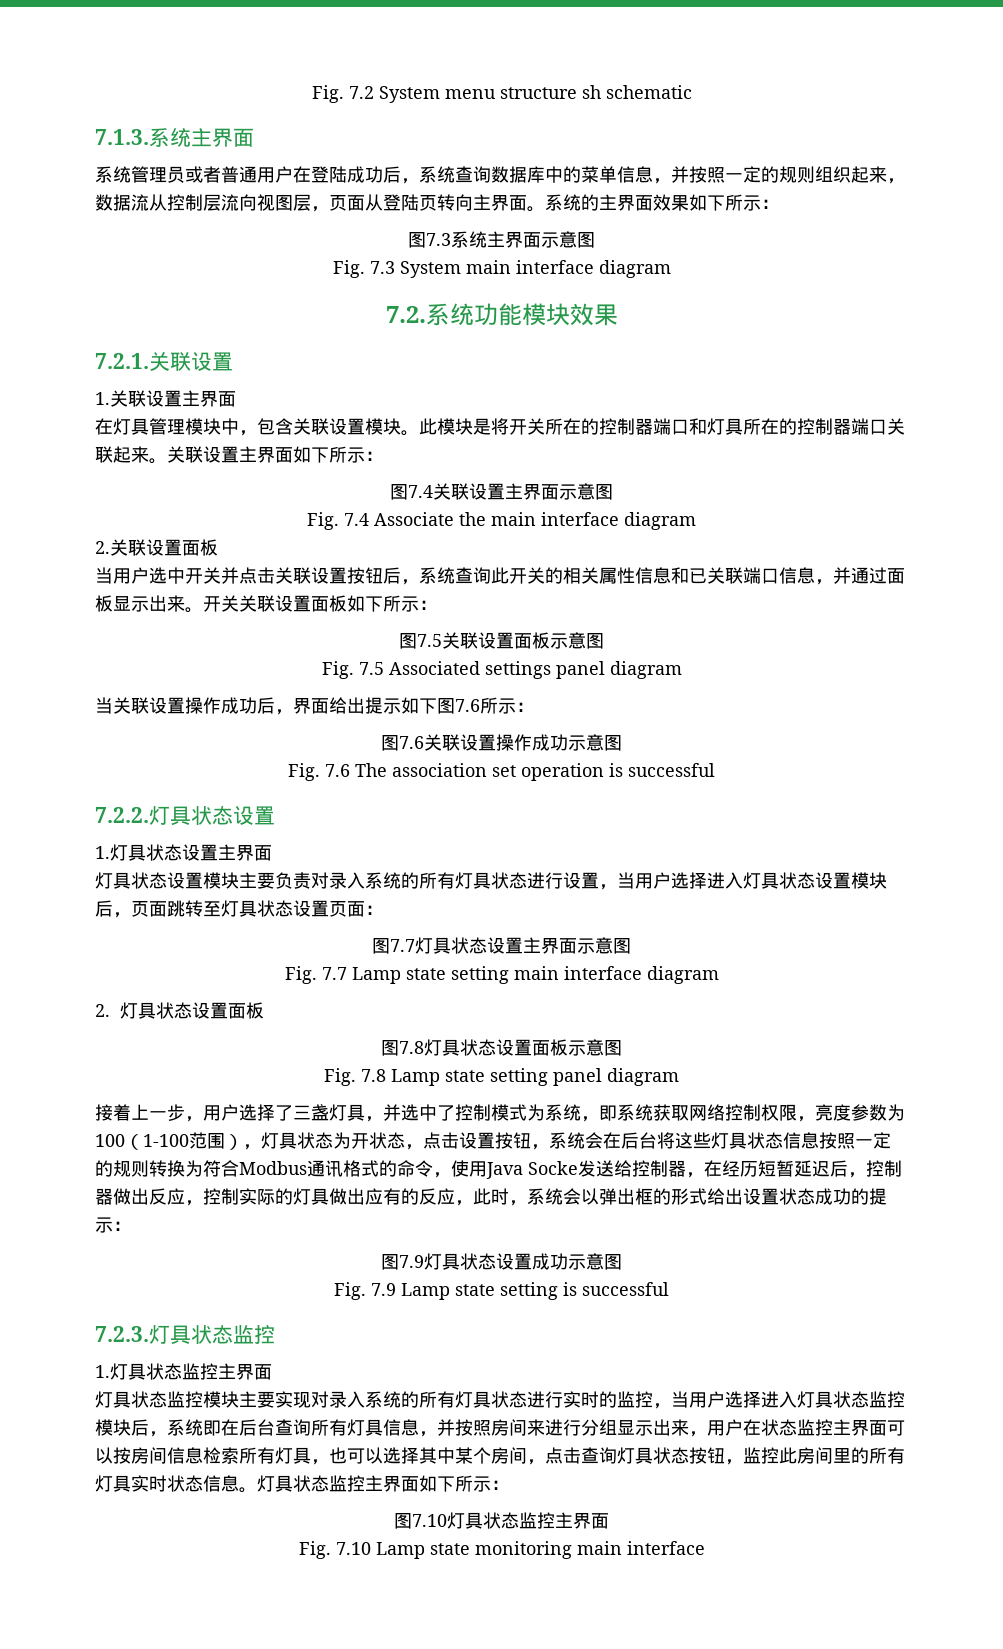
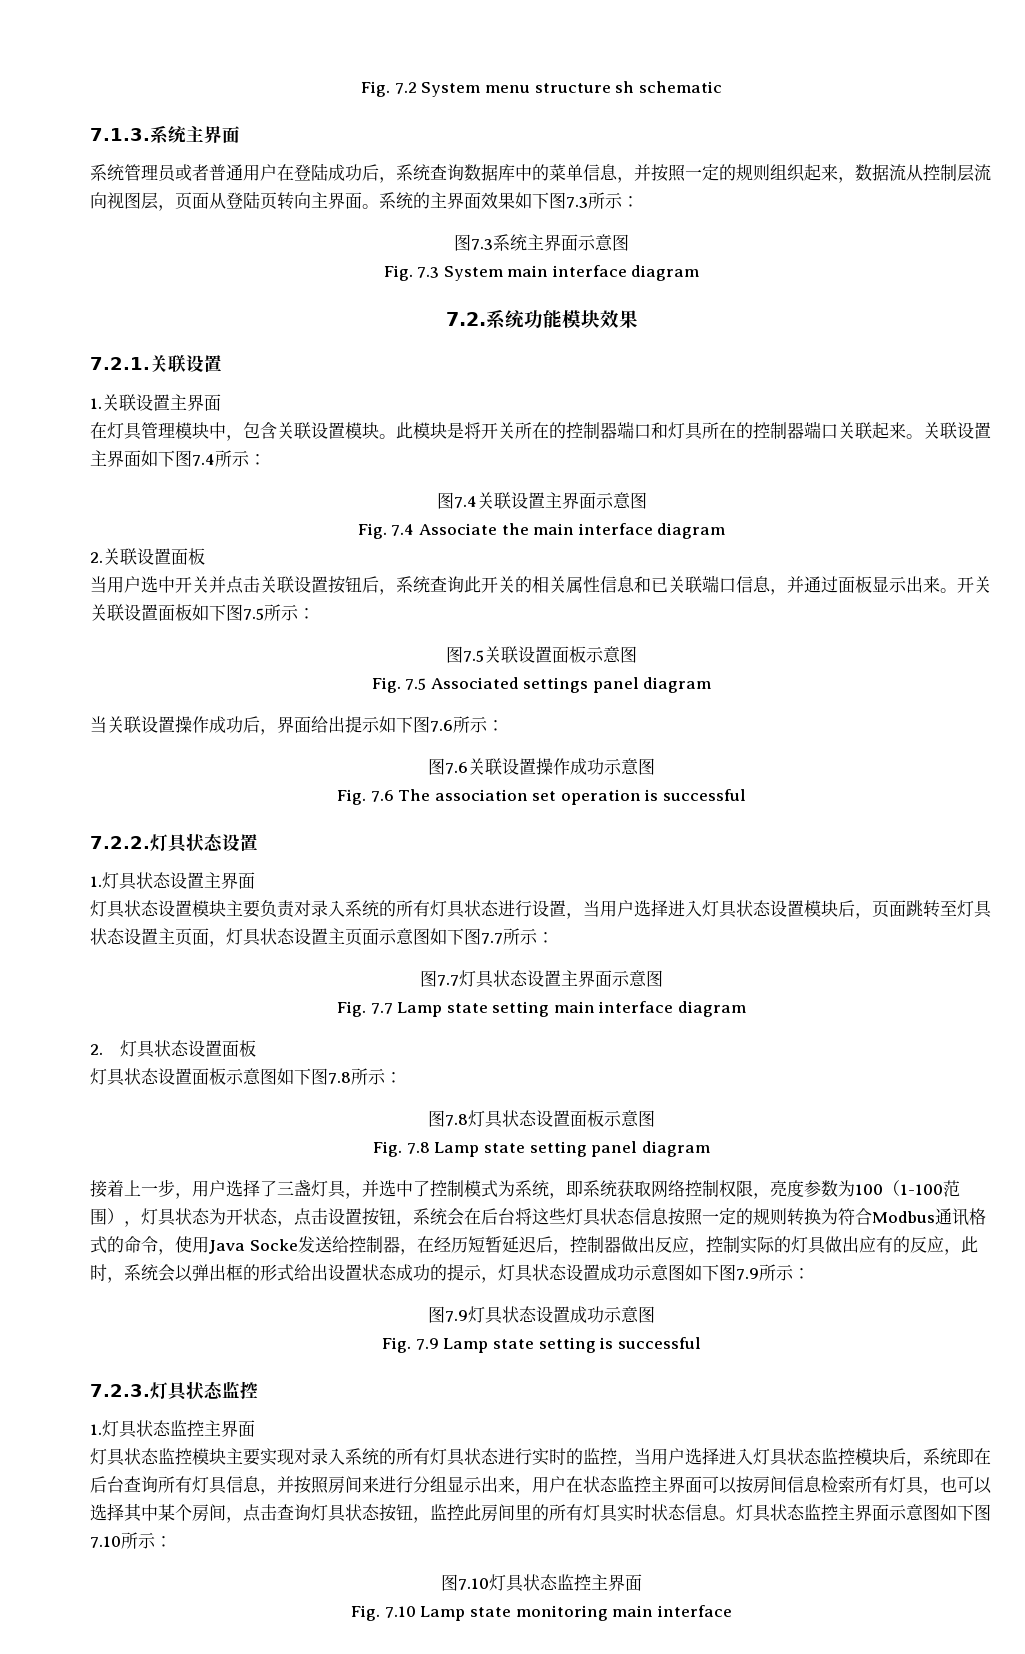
- 系统的主界面效果如下所示：
+ 系统的主界面效果如下图7.3所示：
- 关联设置主界面如下所示：
+ 关联设置主界面如下图7.4所示：
- 开关关联设置面板如下所示：
+ 开关关联设置面板如下图7.5所示：
- 灯具状态设置模块主要负责对录入系统的所有灯具状态进行设置，当用户选择进入灯具状态设置模块后，页面跳转至灯具状态设置页面：
+ 灯具状态设置模块主要负责对录入系统的所有灯具状态进行设置，当用户选择进入灯具状态设置模块后，页面跳转至灯具状态设置主页面，灯具状态设置主页面示意图如下图7.7所示：
+ 灯具状态设置面板示意图如下图7.8所示：
- 接着上一步，用户选择了三盏灯具，并选中了控制模式为系统，即系统获取网络控制权限，亮度参数为100（1-100范围），灯具状态为开状态，点击设置按钮，系统会在后台将这些灯具状态信息按照一定的规则转换为符合Modbus通讯格式的命令，使用Java Socke发送给控制器，在经历短暂延迟后，控制器做出反应，控制实际的灯具做出应有的反应，此时，系统会以弹出框的形式给出设置状态成功的提示：
+ 接着上一步，用户选择了三盏灯具，并选中了控制模式为系统，即系统获取网络控制权限，亮度参数为100（1-100范围），灯具状态为开状态，点击设置按钮，系统会在后台将这些灯具状态信息按照一定的规则转换为符合Modbus通讯格式的命令，使用Java Socke发送给控制器，在经历短暂延迟后，控制器做出反应，控制实际的灯具做出应有的反应，此时，系统会以弹出框的形式给出设置状态成功的提示，灯具状态设置成功示意图如下图7.9所示：
- 灯具状态监控主界面如下所示：
+ 灯具状态监控主界面示意图如下图7.10所示：

